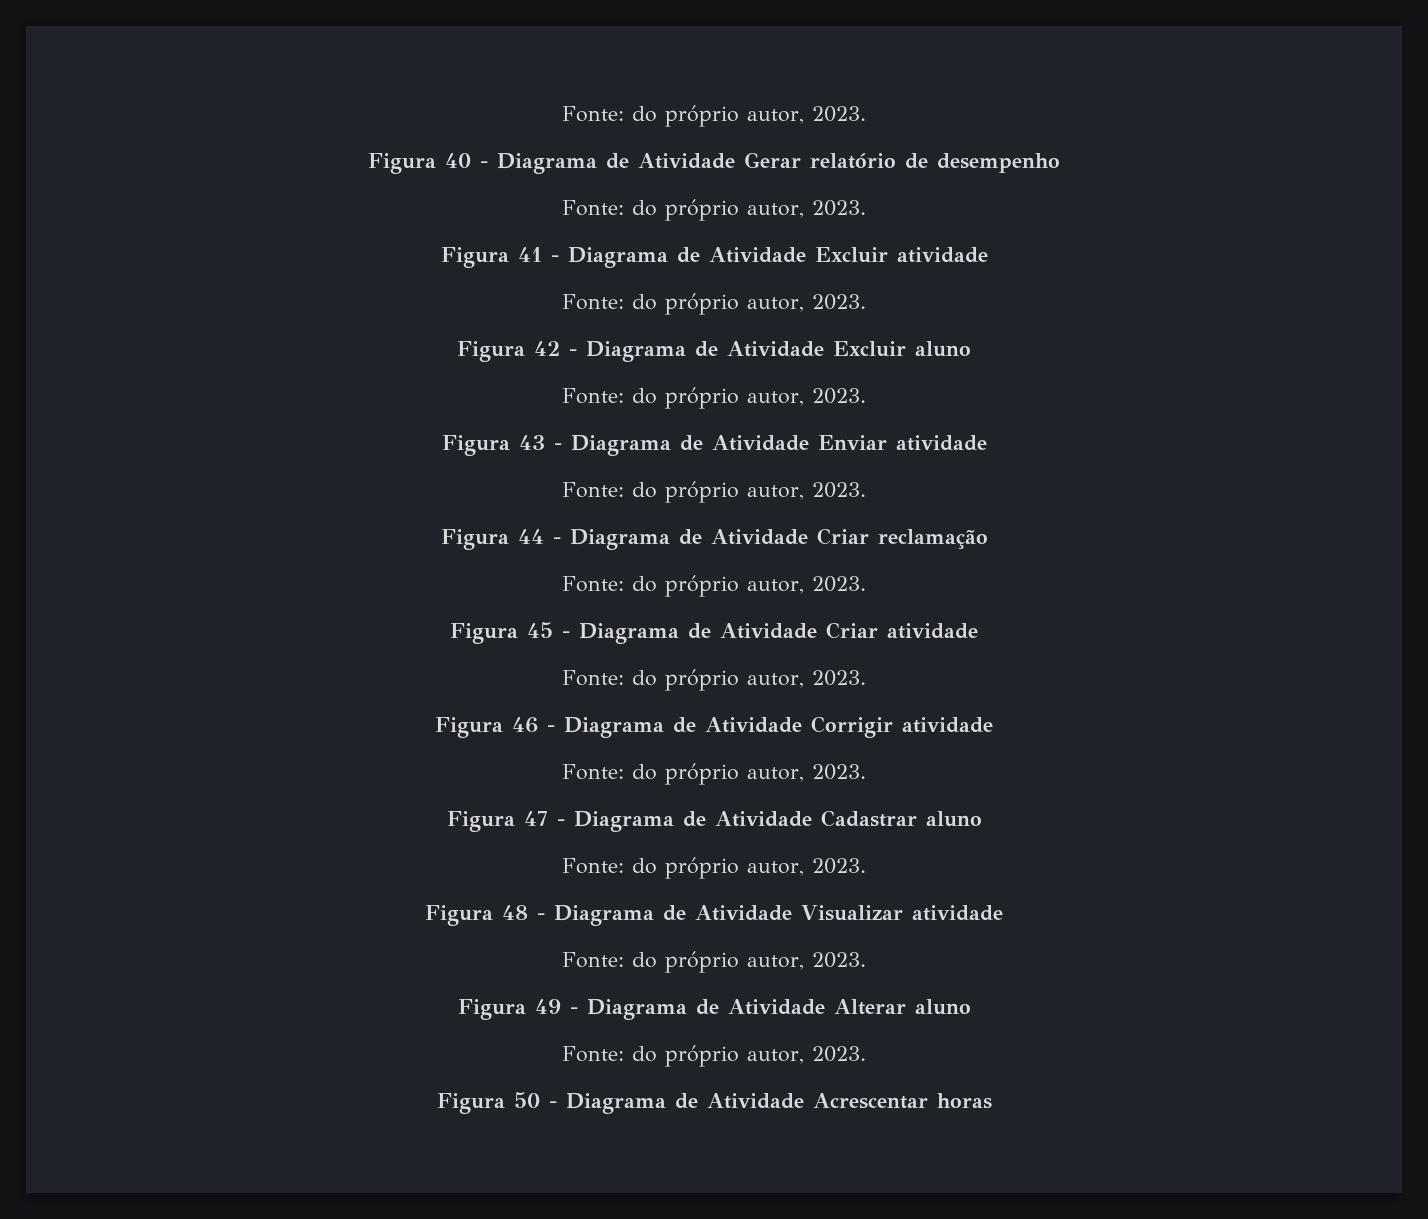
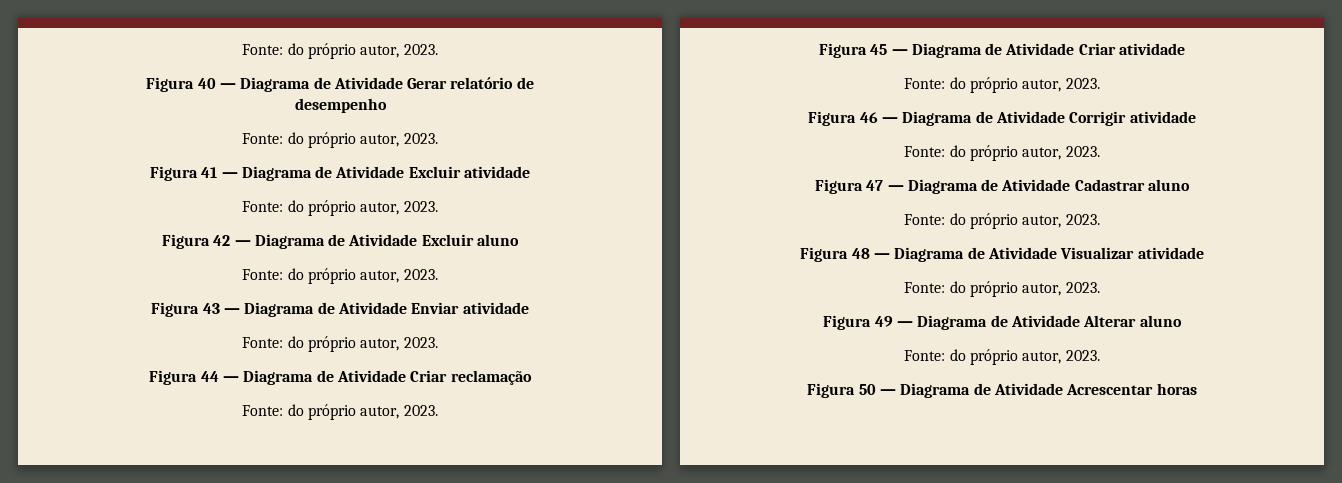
- Figura 40 - Diagrama de Atividade Gerar relatório de desempenho
+ Figura 40 — Diagrama de Atividade Gerar relatório de desempenho
- Figura 41 - Diagrama de Atividade Excluir atividade
+ Figura 41 — Diagrama de Atividade Excluir atividade
- Figura 42 - Diagrama de Atividade Excluir aluno
+ Figura 42 — Diagrama de Atividade Excluir aluno
- Figura 43 - Diagrama de Atividade Enviar atividade
+ Figura 43 — Diagrama de Atividade Enviar atividade
- Figura 44 - Diagrama de Atividade Criar reclamação
+ Figura 44 — Diagrama de Atividade Criar reclamação
- Figura 45 - Diagrama de Atividade Criar atividade
+ Figura 45 — Diagrama de Atividade Criar atividade
- Figura 46 - Diagrama de Atividade Corrigir atividade
+ Figura 46 — Diagrama de Atividade Corrigir atividade
- Figura 47 - Diagrama de Atividade Cadastrar aluno
+ Figura 47 — Diagrama de Atividade Cadastrar aluno
- Figura 48 - Diagrama de Atividade Visualizar atividade
+ Figura 48 — Diagrama de Atividade Visualizar atividade
- Figura 49 - Diagrama de Atividade Alterar aluno
+ Figura 49 — Diagrama de Atividade Alterar aluno
- Figura 50 - Diagrama de Atividade Acrescentar horas
+ Figura 50 — Diagrama de Atividade Acrescentar horas

